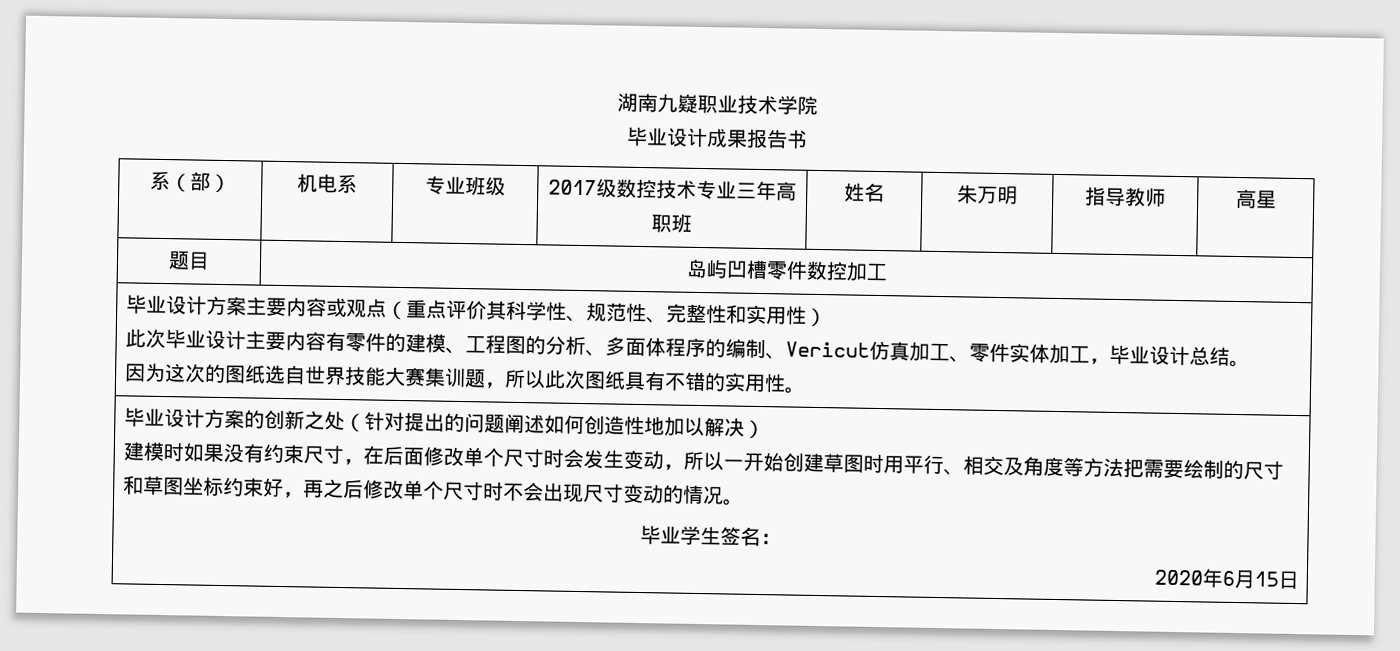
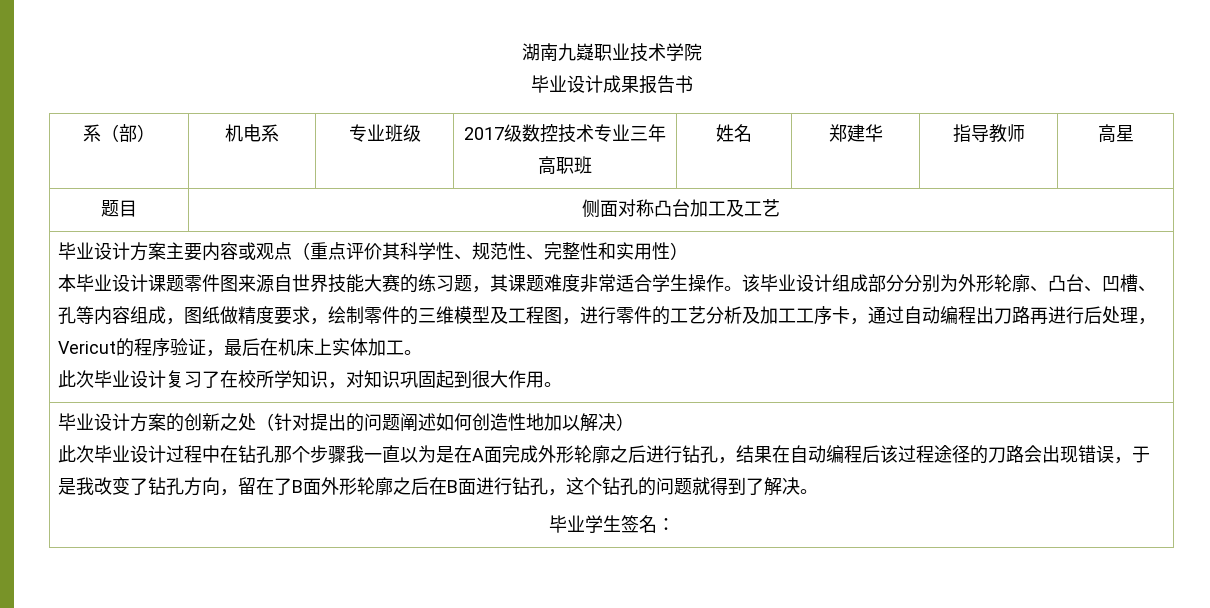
- 系（部） | 机电系 | 专业班级 | 2017级数控技术专业三年高职班 | 姓名 | 朱万明 | 指导教师 | 高星
+ 系（部） | 机电系 | 专业班级 | 2017级数控技术专业三年高职班 | 姓名 | 郑建华 | 指导教师 | 高星
- 题目 | 岛屿凹槽零件数控加工
+ 题目 | 侧面对称凸台加工及工艺
- 此次毕业设计主要内容有零件的建模、工程图的分析、多面体程序的编制、Vericut仿真加工、零件实体加工，毕业设计总结。
- 因为这次的图纸选自世界技能大赛集训题，所以此次图纸具有不错的实用性。
+ 本毕业设计课题零件图来源自世界技能大赛的练习题，其课题难度非常适合学生操作。该毕业设计组成部分分别为外形轮廓、凸台、凹槽、孔等内容组成，图纸做精度要求，绘制零件的三维模型及工程图，进行零件的工艺分析及加工工序卡，通过自动编程出刀路再进行后处理，Vericut的程序验证，最后在机床上实体加工。
+ 此次毕业设计复习了在校所学知识，对知识巩固起到很大作用。
- 建模时如果没有约束尺寸，在后面修改单个尺寸时会发生变动，所以一开始创建草图时用平行、相交及角度等方法把需要绘制的尺寸和草图坐标约束好，再之后修改单个尺寸时不会出现尺寸变动的情况。
+ 此次毕业设计过程中在钻孔那个步骤我一直以为是在A面完成外形轮廓之后进行钻孔，结果在自动编程后该过程途径的刀路会出现错误，于是我改变了钻孔方向，留在了B面外形轮廓之后在B面进行钻孔，这个钻孔的问题就得到了解决。
- 2020年6月15日

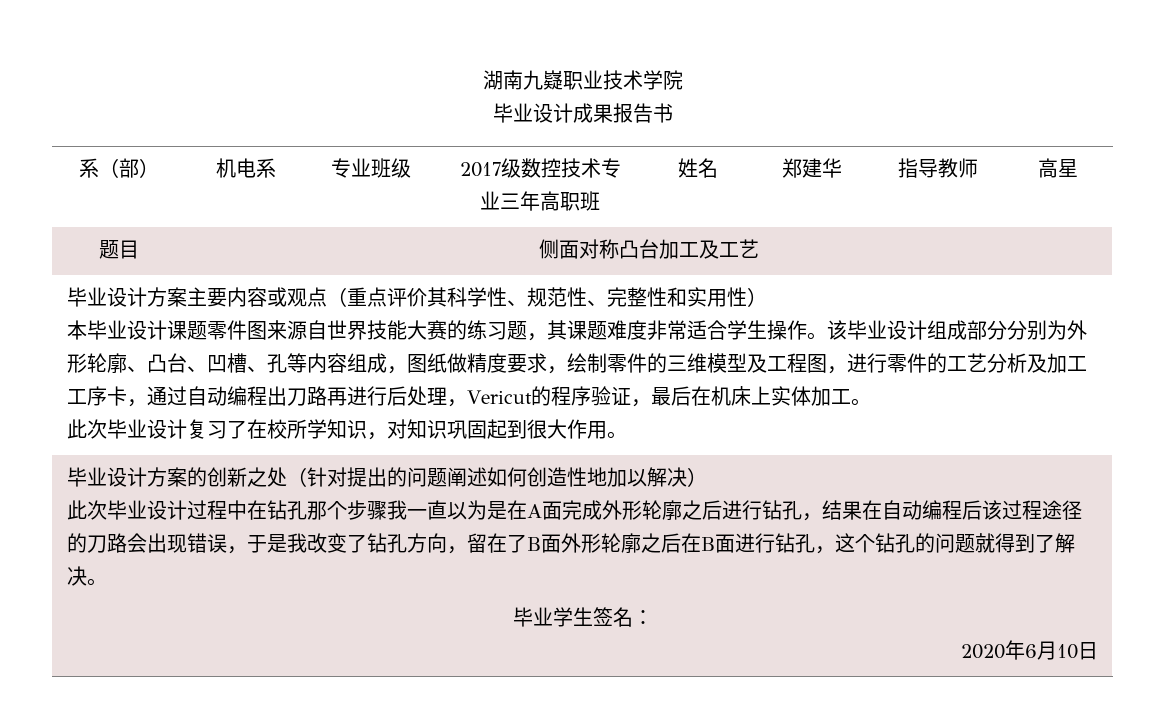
+ 2020年6月10日

